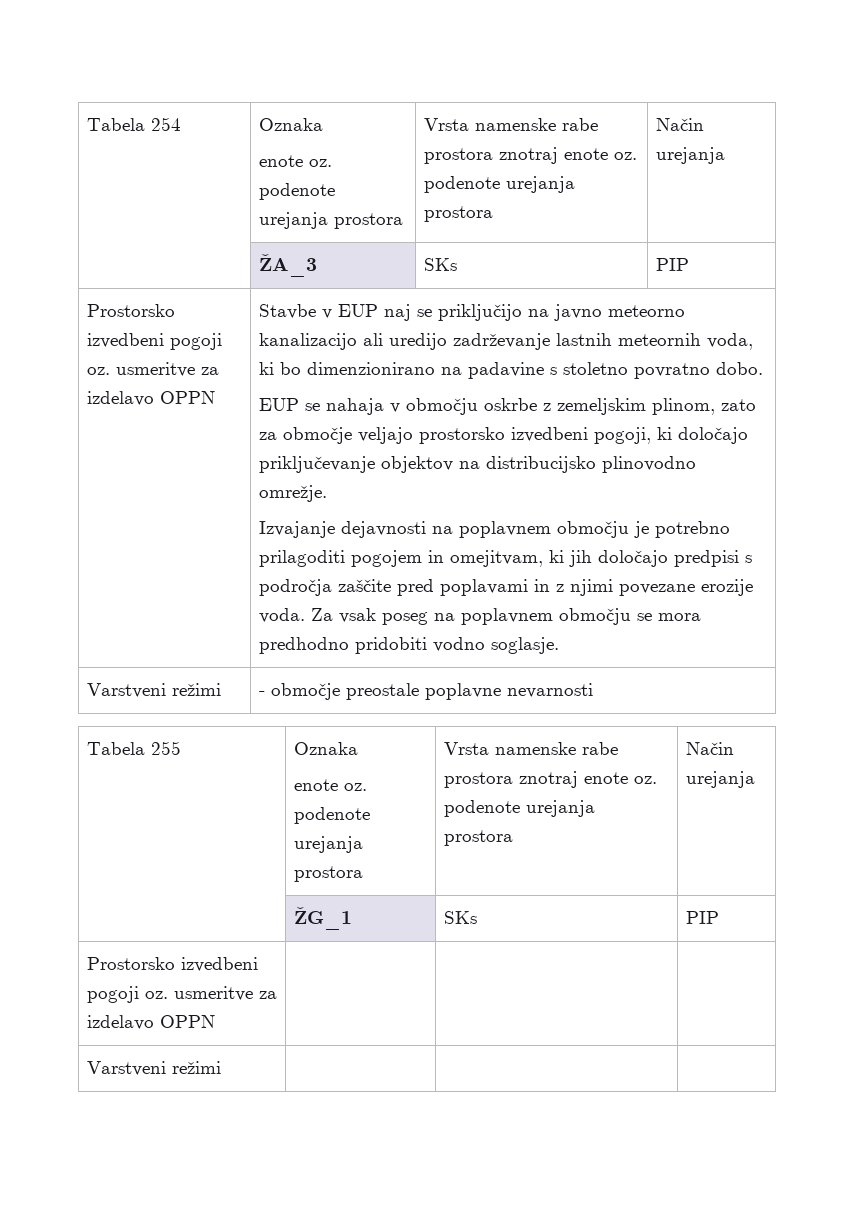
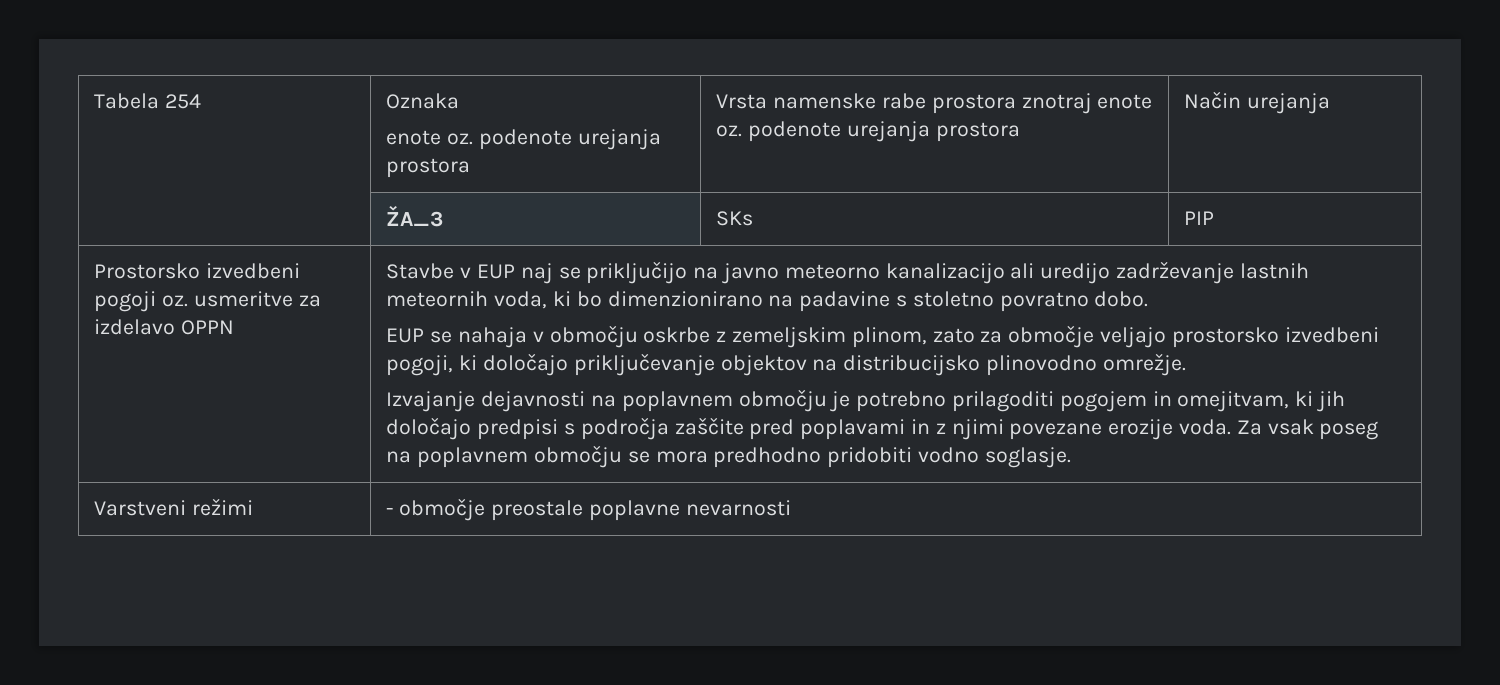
- Tabela 255 | Oznaka
- enote oz. podenote urejanja prostora | Vrsta namenske rabe prostora znotraj enote oz. podenote urejanja prostora | Način urejanja
- | ŽG_1 | SKs | PIP
- Prostorsko izvedbeni pogoji oz. usmeritve za izdelavo OPPN | | |
- Varstveni režimi | | |

